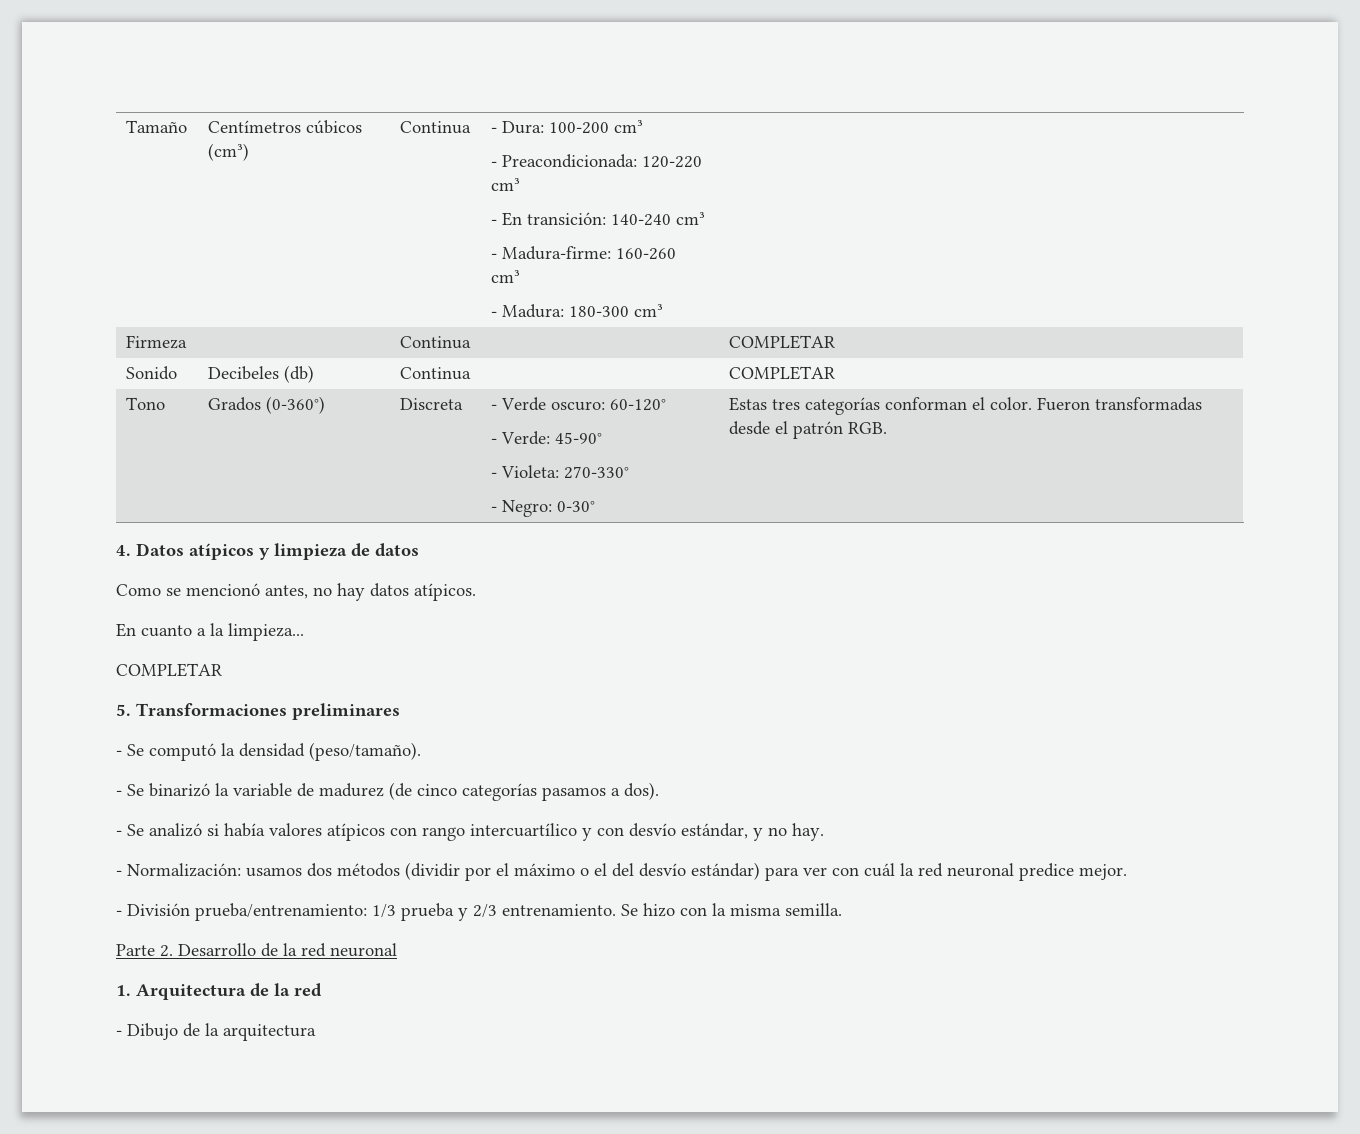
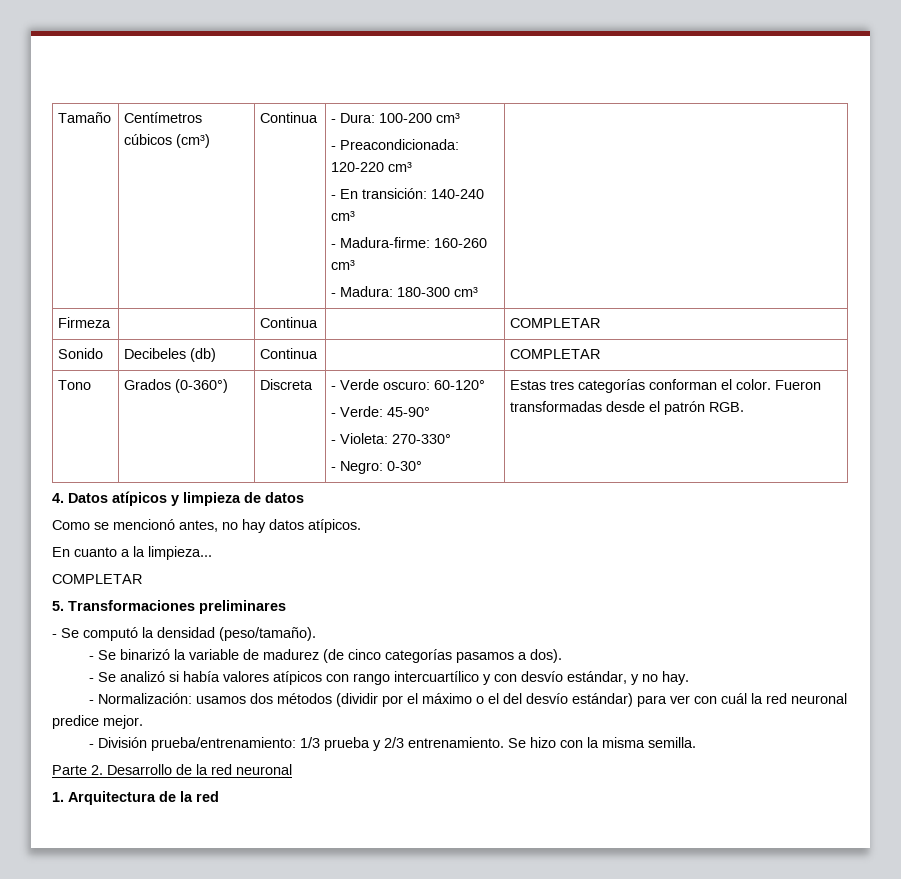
- - Dibujo de la arquitectura

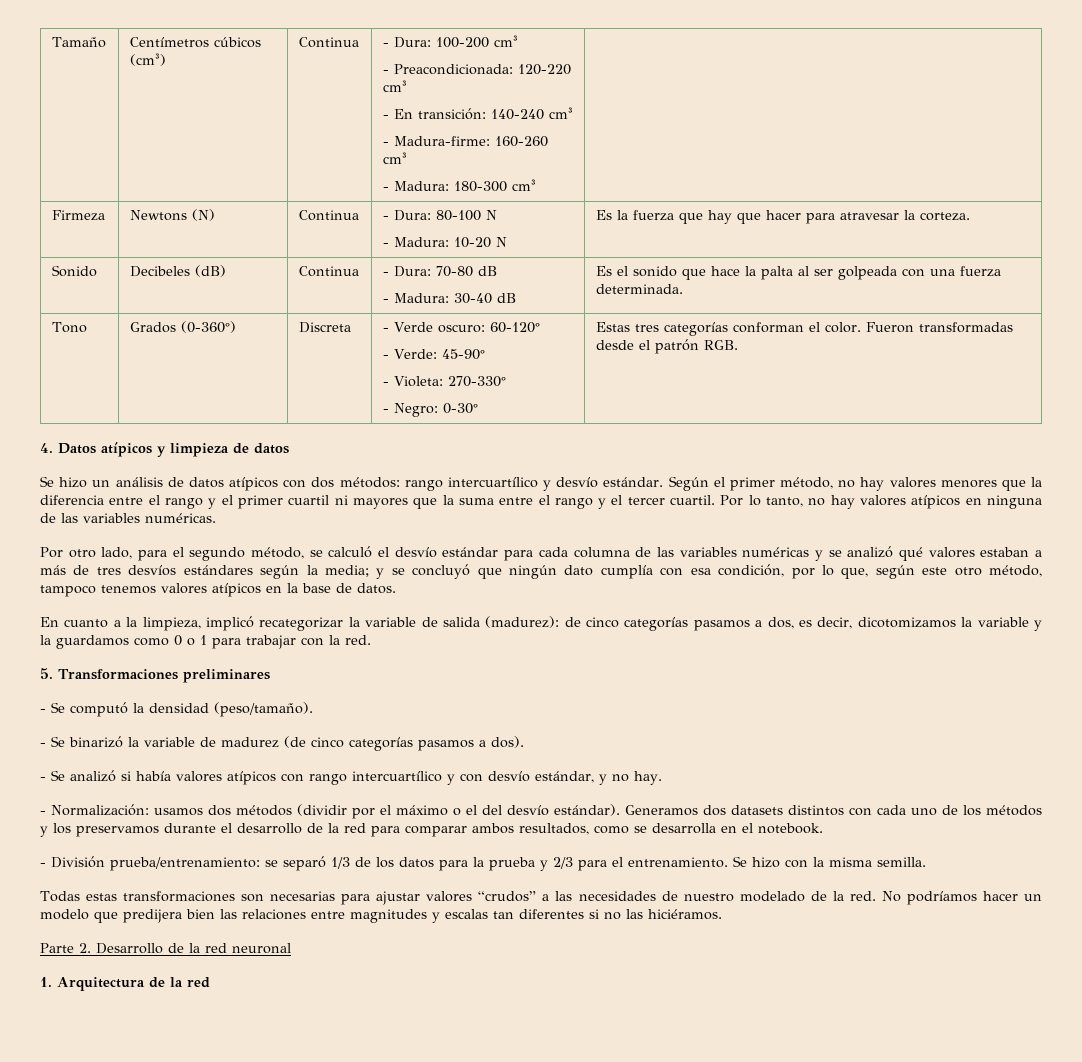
- Firmeza | | Continua | | COMPLETAR
+ Firmeza | Newtons (N) | Continua | - Dura: 80-100 N
+ - Madura: 10-20 N | Es la fuerza que hay que hacer para atravesar la corteza.
- Sonido | Decibeles (db) | Continua | | COMPLETAR
+ Sonido | Decibeles (dB) | Continua | - Dura: 70-80 dB
+ - Madura: 30-40 dB | Es el sonido que hace la palta al ser golpeada con una fuerza determinada.
- Como se mencionó antes, no hay datos atípicos.
- En cuanto a la limpieza...
- COMPLETAR
+ Se hizo un análisis de datos atípicos con dos métodos: rango intercuartílico y desvío estándar. Según el primer método, no hay valores menores que la diferencia entre el rango y el primer cuartil ni mayores que la suma entre el rango y el tercer cuartil. Por lo tanto, no hay valores atípicos en ninguna de las variables numéricas.
+ Por otro lado, para el segundo método, se calculó el desvío estándar para cada columna de las variables numéricas y se analizó qué valores estaban a más de tres desvíos estándares según la media; y se concluyó que ningún dato cumplía con esa condición, por lo que, según este otro método, tampoco tenemos valores atípicos en la base de datos.
+ En cuanto a la limpieza, implicó recategorizar la variable de salida (madurez): de cinco categorías pasamos a dos, es decir, dicotomizamos la variable y la guardamos como 0 o 1 para trabajar con la red.
- - Normalización: usamos dos métodos (dividir por el máximo o el del desvío estándar) para ver con cuál la red neuronal predice mejor.
- - División prueba/entrenamiento: 1/3 prueba y 2/3 entrenamiento.
+ - Normalización: usamos dos métodos (dividir por el máximo o el del desvío estándar). Generamos dos datasets distintos con cada uno de los métodos y los preservamos durante el desarrollo de la red para comparar ambos resultados, como se desarrolla en el notebook.
+ - División prueba/entrenamiento: se separó 1/3 de los datos para la prueba y 2/3 para el entrenamiento.
+ Todas estas transformaciones son necesarias para ajustar valores “crudos” a las necesidades de nuestro modelado de la red. No podríamos hacer un modelo que predijera bien las relaciones entre magnitudes y escalas tan diferentes si no las hiciéramos.

